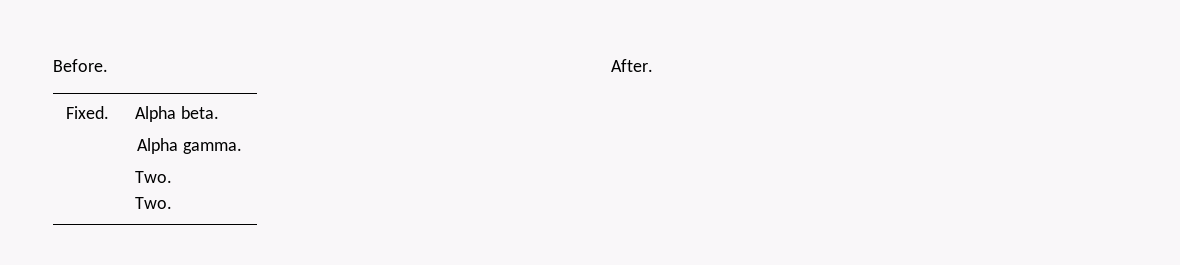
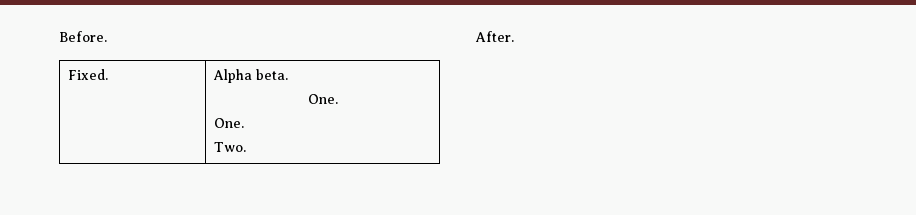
  Fixed. | Alpha beta.
- Alpha gamma.
- Two.
+ One.
+ One.

